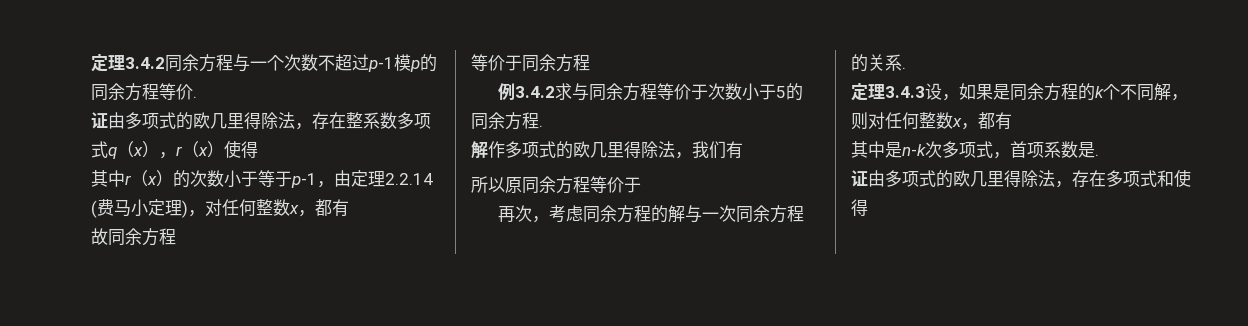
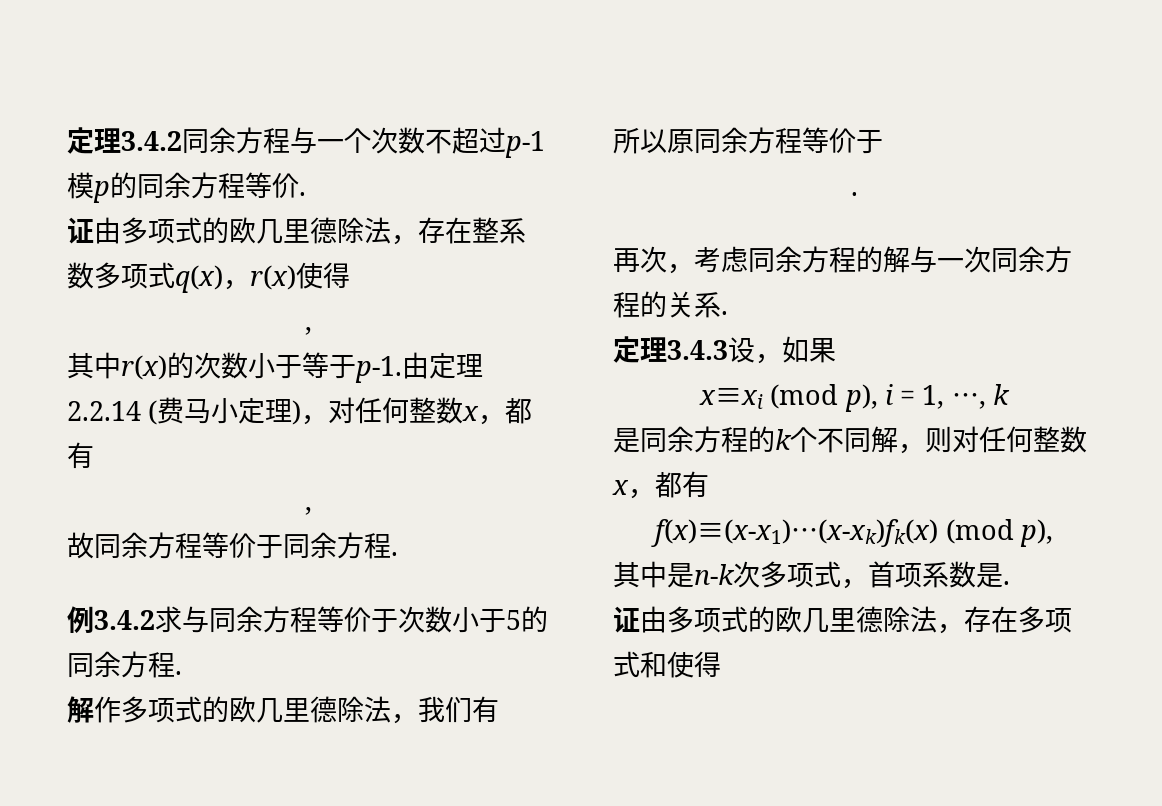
- 证由多项式的欧几里得除法，存在整系数多项式q（x），r（x）使得
- 其中r（x）的次数小于等于p-1，由定理2.2.14 (费马小定理)，对任何整数x，都有
+ 证由多项式的欧几里德除法，存在整系数多项式q(x)，r(x)使得
+ ,
+ 其中r(x)的次数小于等于p-1.由定理2.2.14 (费马小定理)，对任何整数x，都有
+ ,
- 故同余方程
- 等价于同余方程
+ 故同余方程等价于同余方程.
- 解作多项式的欧几里得除法，我们有
+ 解作多项式的欧几里德除法，我们有
  所以原同余方程等价于
+ .
- 定理3.4.3设，如果是同余方程的k个不同解，则对任何整数x，都有
+ 定理3.4.3设，如果
+ x≡xi (mod p), i = 1, ⋯, k
+ 是同余方程的k个不同解，则对任何整数x，都有
+ f(x)≡(x-x1)⋯(x-xk)fk(x) (mod p),
- 证由多项式的欧几里得除法，存在多项式和使得
+ 证由多项式的欧几里德除法，存在多项式和使得

